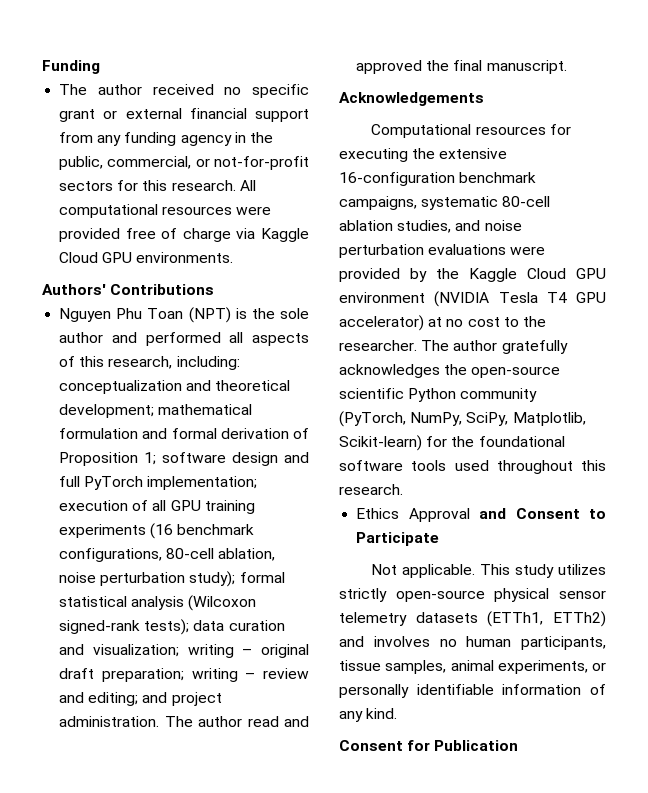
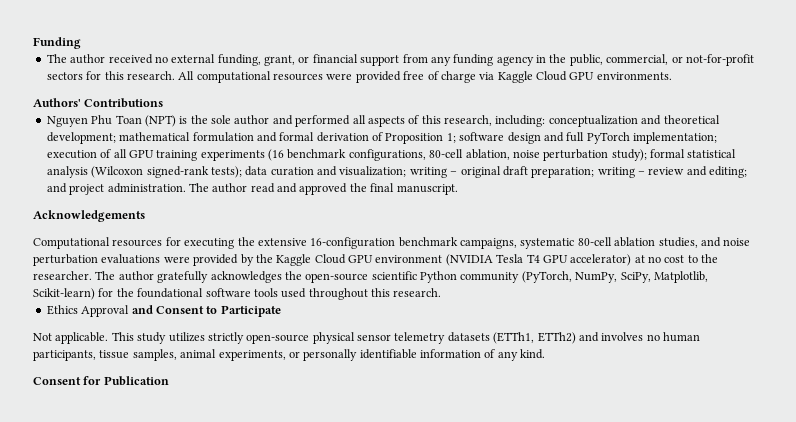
- The author received no specific grant or external financial support from any funding agency in the public, commercial, or not-for-profit sectors for this research.
+ The author received no external funding, grant, or financial support from any funding agency in the public, commercial, or not-for-profit sectors for this research.

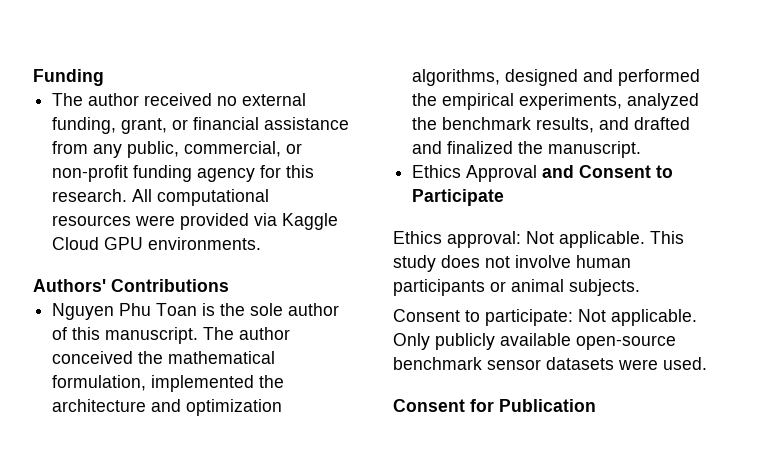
- The author received no external funding, grant, or financial support from any funding agency in the public, commercial, or not-for-profit sectors for this research.
+ The author received no external funding, grant, or financial assistance from any public, commercial, or non-profit funding agency for this research.
- All computational resources were provided free of charge via Kaggle Cloud GPU environments.
+ All computational resources were provided via Kaggle Cloud GPU environments.
- Nguyen Phu Toan (NPT) is the sole author and performed all aspects of this research, including: conceptualization and theoretical development; mathematical formulation and formal derivation of Proposition 1; software design and full PyTorch implementation; execution of all GPU training experiments (16 benchmark configurations, 80-cell ablation, noise perturbation study); formal statistical analysis (Wilcoxon signed-rank tests); data curation and visualization; writing – original draft preparation; writing – review and editing; and project administration. The author read and approved the final manuscript.
- Acknowledgements
- Computational resources for executing the extensive 16-configuration benchmark campaigns, systematic 80-cell ablation studies, and noise perturbation evaluations were provided by the Kaggle Cloud GPU environment (NVIDIA Tesla T4 GPU accelerator) at no cost to the researcher. The author gratefully acknowledges the open-source scientific Python community (PyTorch, NumPy, SciPy, Matplotlib, Scikit-learn) for the foundational software tools used throughout this research.
+ Nguyen Phu Toan is the sole author of this manuscript. The author conceived the mathematical formulation, implemented the architecture and optimization algorithms, designed and performed the empirical experiments, analyzed the benchmark results, and drafted and finalized the manuscript.
- Not applicable.
+ Ethics approval: Not applicable.
- This study utilizes strictly open-source physical sensor telemetry datasets (ETTh1, ETTh2) and involves no human participants, tissue samples, animal experiments, or personally identifiable information of any kind.
+ This study does not involve human participants or animal subjects.
+ Consent to participate: Not applicable. Only publicly available open-source benchmark sensor datasets were used.

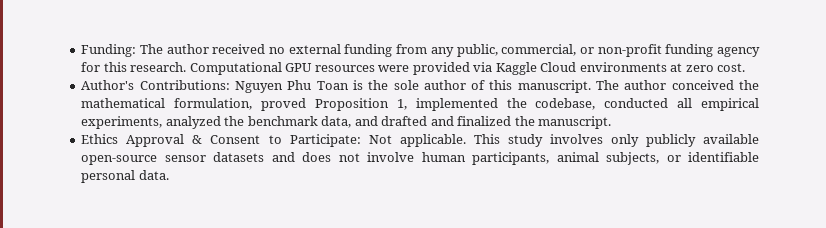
- Funding
- The author received no external funding, grant, or financial assistance from any public, commercial, or non-profit funding agency for this research.
+ Funding: The author received no external funding from any public, commercial, or non-profit funding agency for this research.
- All computational resources were provided via Kaggle Cloud GPU environments.
- Authors' Contributions
- Nguyen Phu Toan is the sole author of this manuscript.
+ Computational GPU resources were provided via Kaggle Cloud environments at zero cost.
+ Author's Contributions: Nguyen Phu Toan is the sole author of this manuscript.
- The author conceived the mathematical formulation, implemented the architecture and optimization algorithms, designed and performed the empirical experiments, analyzed the benchmark results, and drafted and finalized the manuscript.
+ The author conceived the mathematical formulation, proved Proposition 1, implemented the codebase, conducted all empirical experiments, analyzed the benchmark data, and drafted and finalized the manuscript.
- Ethics Approval and Consent to Participate
- Ethics approval: Not applicable.
+ Ethics Approval & Consent to Participate: Not applicable.
- This study does not involve human participants or animal subjects.
- Consent to participate: Not applicable. Only publicly available open-source benchmark sensor datasets were used.
- Consent for Publication
+ This study involves only publicly available open-source sensor datasets and does not involve human participants, animal subjects, or identifiable personal data.

